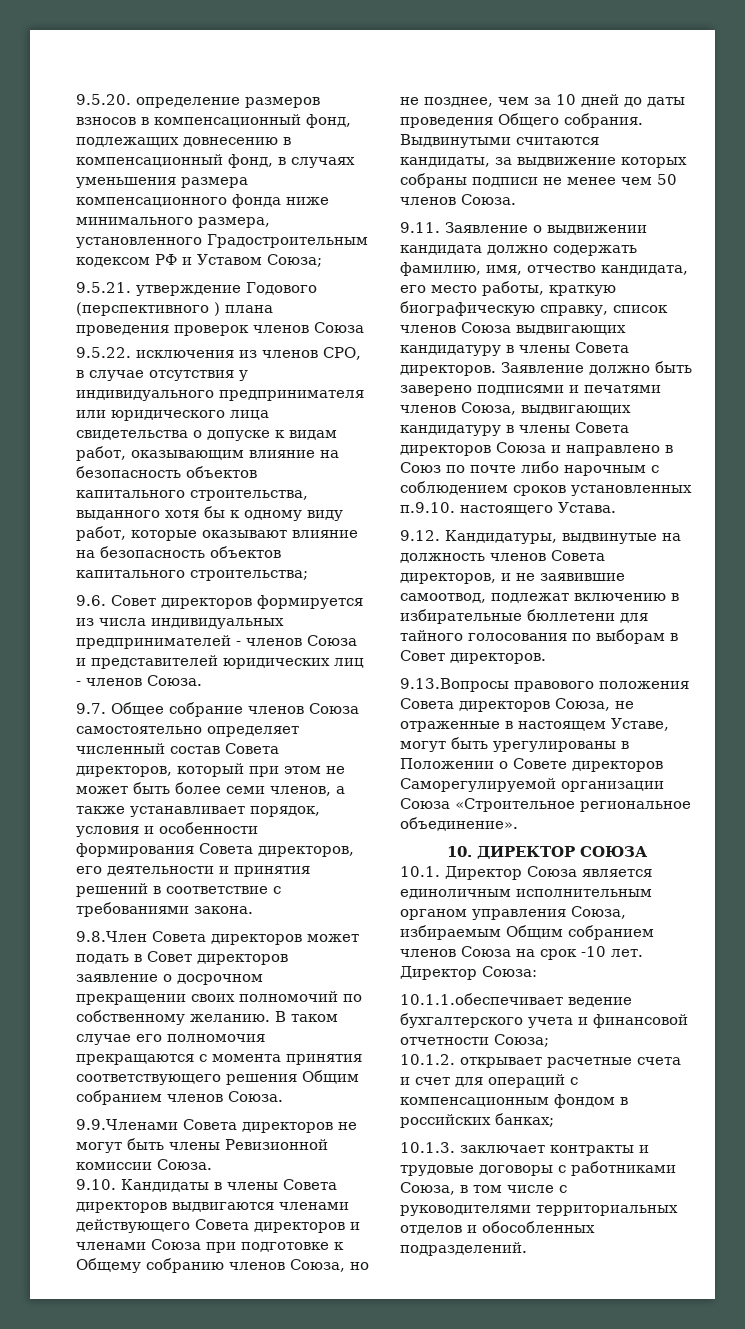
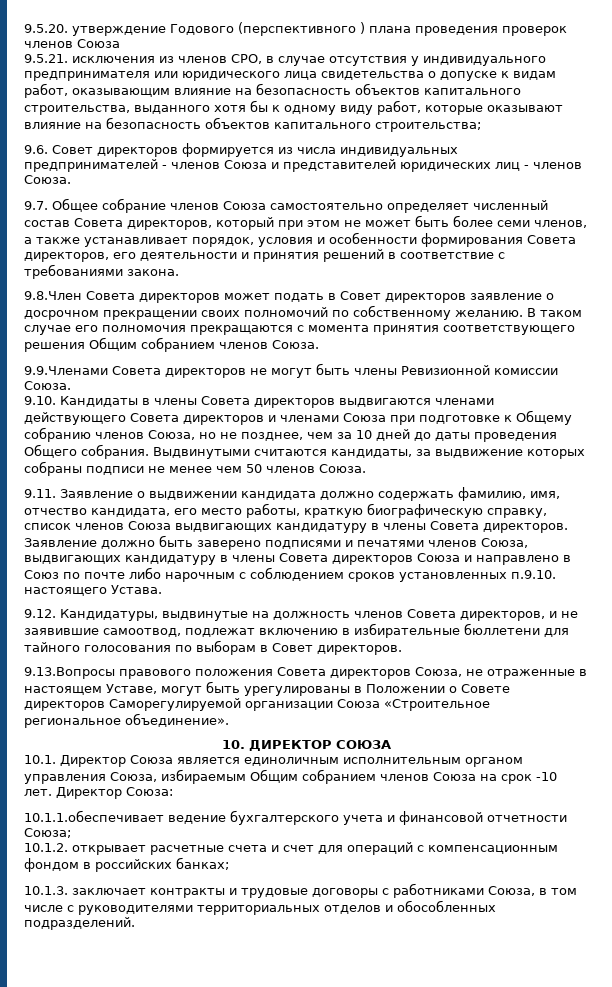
- 9.5.20. определение размеров взносов в компенсационный фонд, подлежащих довнесению в компенсационный фонд, в случаях уменьшения размера компенсационного фонда ниже минимального размера, установленного Градостроительным кодексом РФ и Уставом Союза;
- 9.5.21. утверждение Годового (перспективного ) плана проведения проверок членов Союза
+ 9.5.20. утверждение Годового (перспективного ) плана проведения проверок членов Союза
- 9.5.22. исключения из членов СРО, в случае отсутствия у индивидуального предпринимателя или юридического лица свидетельства о допуске к видам работ, оказывающим влияние на безопасность объектов капитального строительства, выданного хотя бы к одному виду работ, которые оказывают влияние на безопасность объектов капитального строительства;
+ 9.5.21. исключения из членов СРО, в случае отсутствия у индивидуального предпринимателя или юридического лица свидетельства о допуске к видам работ, оказывающим влияние на безопасность объектов капитального строительства, выданного хотя бы к одному виду работ, которые оказывают влияние на безопасность объектов капитального строительства;

